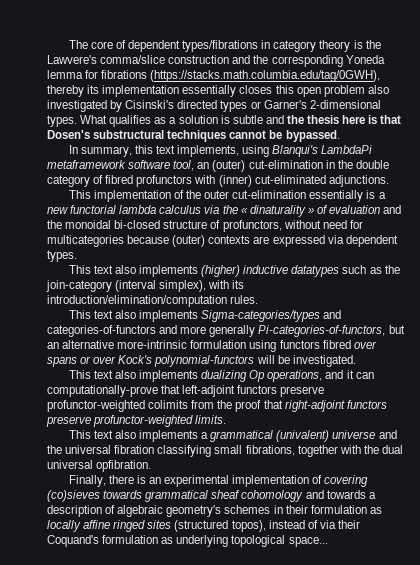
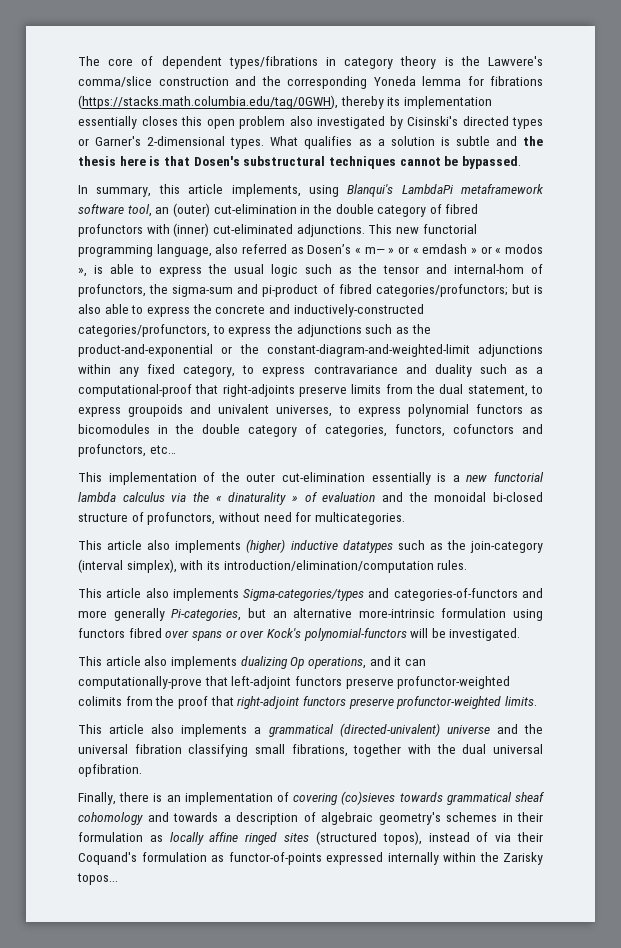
- In summary, this text implements, using Blanqui's LambdaPi metaframework software tool, an (outer) cut-elimination in the double category of fibred profunctors with (inner) cut-eliminated adjunctions.
+ In summary, this article implements, using Blanqui's LambdaPi metaframework software tool, an (outer) cut-elimination in the double category of fibred profunctors with (inner) cut-eliminated adjunctions. This new functorial programming language, also referred as Dosen’s « m— » or « emdash » or « modos », is able to express the usual logic such as the tensor and internal-hom of profunctors, the sigma-sum and pi-product of fibred categories/profunctors; but is also able to express the concrete and inductively-constructed categories/profunctors, to express the adjunctions such as the product-and-exponential or the constant-diagram-and-weighted-limit adjunctions within any fixed category, to express contravariance and duality such as a computational-proof that right-adjoints preserve limits from the dual statement, to express groupoids and univalent universes, to express polynomial functors as bicomodules in the double category of categories, functors, cofunctors and profunctors, etc…
- This implementation of the outer cut-elimination essentially is a new functorial lambda calculus via the « dinaturality » of evaluation and the monoidal bi-closed structure of profunctors, without need for multicategories because (outer) contexts are expressed via dependent types.
- This text also implements (higher) inductive datatypes such as the join-category (interval simplex), with its introduction/elimination/computation rules.
+ This implementation of the outer cut-elimination essentially is a new functorial lambda calculus via the « dinaturality » of evaluation and the monoidal bi-closed structure of profunctors, without need for multicategories.
+ This article also implements (higher) inductive datatypes such as the join-category (interval simplex), with its introduction/elimination/computation rules.
- This text also implements Sigma-categories/types and categories-of-functors and more generally Pi-categories-of-functors, but an alternative more-intrinsic formulation using functors fibred over spans or over Kock's polynomial-functors will be investigated.
+ This article also implements Sigma-categories/types and categories-of-functors and more generally Pi-categories, but an alternative more-intrinsic formulation using functors fibred over spans or over Kock's polynomial-functors will be investigated.
- This text also implements dualizing Op operations, and it can computationally-prove that left-adjoint functors preserve profunctor-weighted colimits from the proof that right-adjoint functors preserve profunctor-weighted limits.
+ This article also implements dualizing Op operations, and it can computationally-prove that left-adjoint functors preserve profunctor-weighted colimits from the proof that right-adjoint functors preserve profunctor-weighted limits.
- This text also implements a grammatical (univalent) universe and the universal fibration classifying small fibrations, together with the dual universal opfibration.
+ This article also implements a grammatical (directed-univalent) universe and the universal fibration classifying small fibrations, together with the dual universal opfibration.
- Finally, there is an experimental implementation of covering (co)sieves towards grammatical sheaf cohomology and towards a description of algebraic geometry's schemes in their formulation as locally affine ringed sites (structured topos), instead of via their Coquand's formulation as underlying topological space...
+ Finally, there is an implementation of covering (co)sieves towards grammatical sheaf cohomology and towards a description of algebraic geometry's schemes in their formulation as locally affine ringed sites (structured topos), instead of via their Coquand's formulation as functor-of-points expressed internally within the Zarisky topos...

